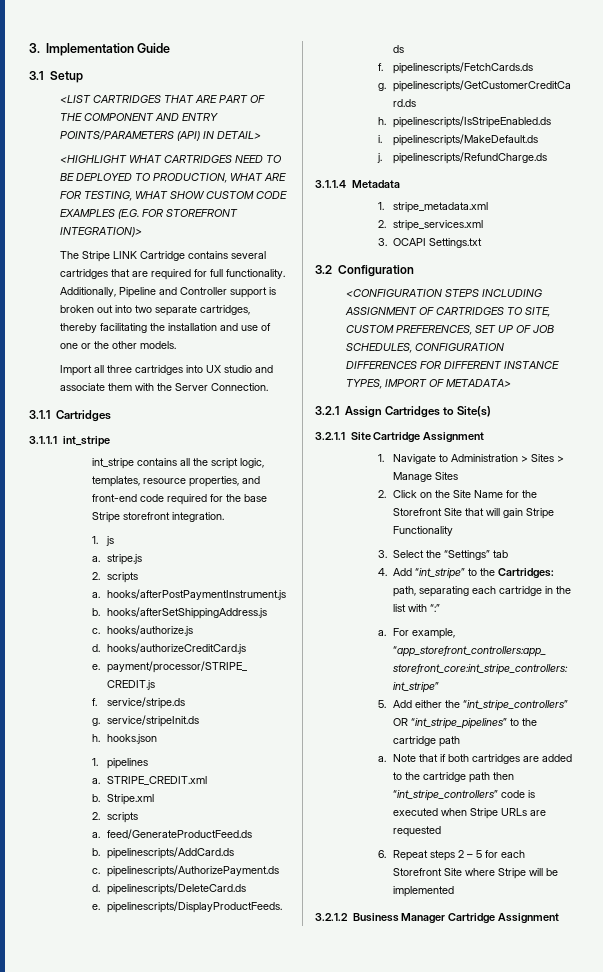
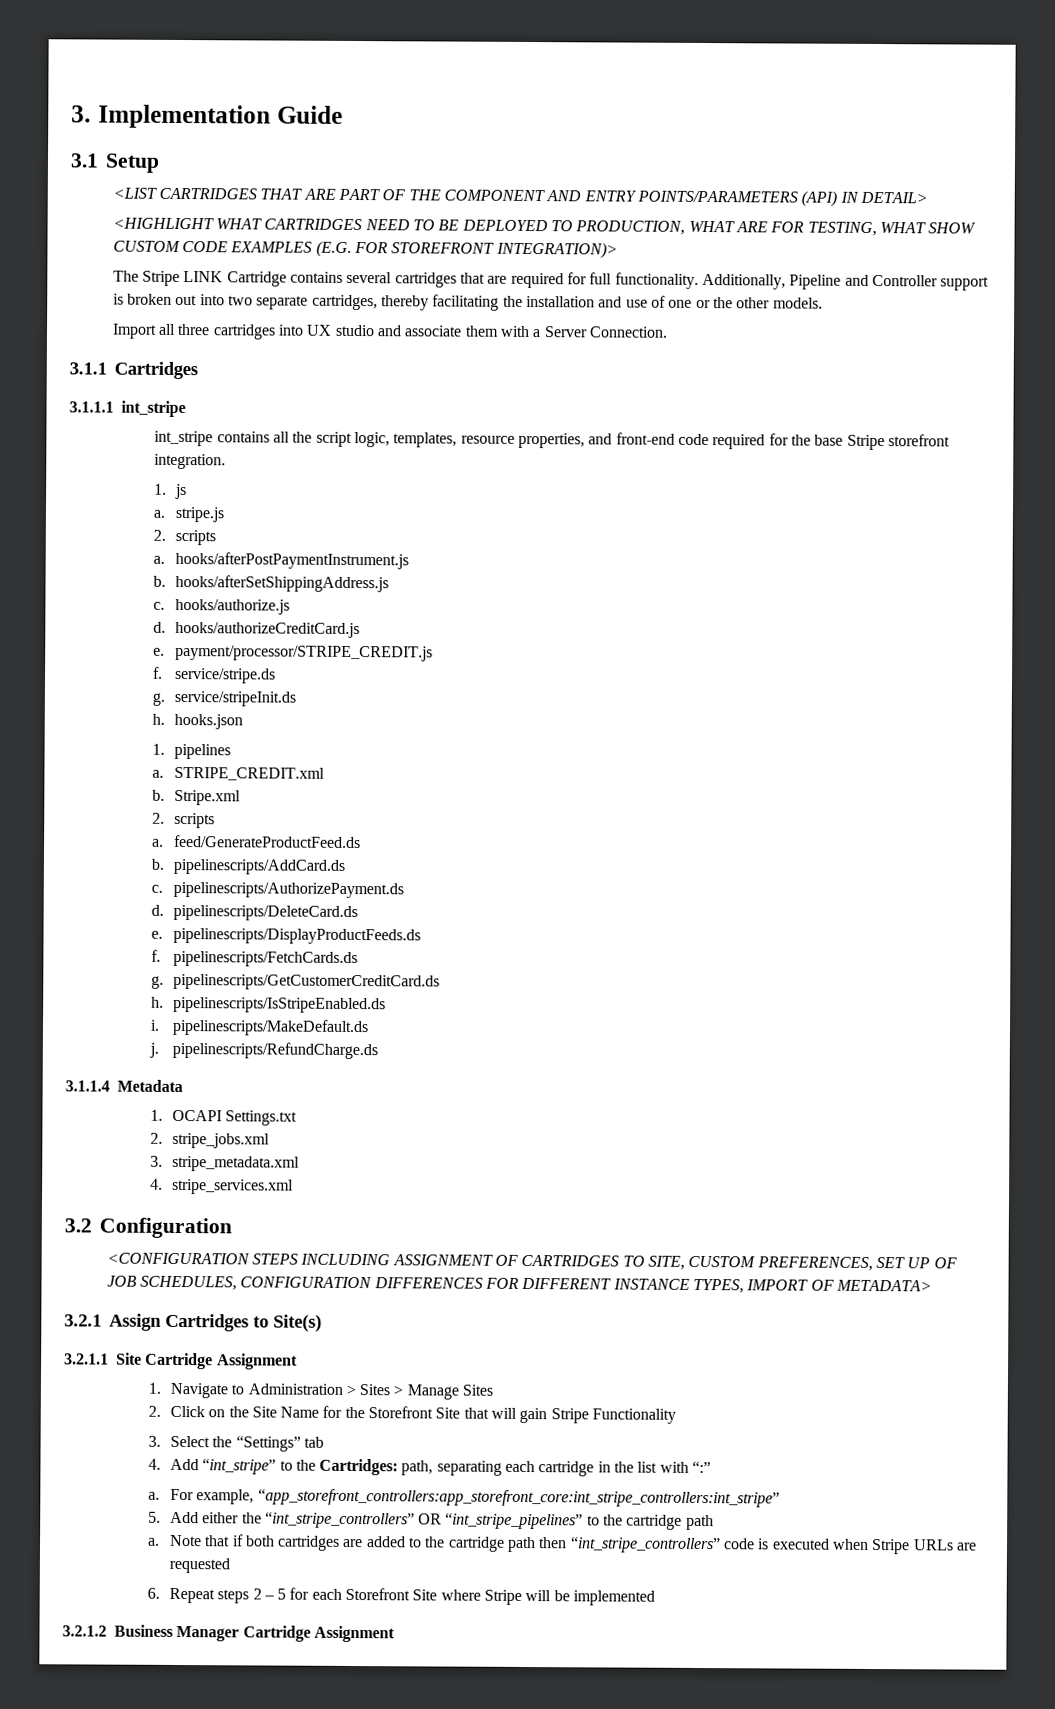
- Import all three cartridges into UX studio and associate them with the Server Connection.
+ Import all three cartridges into UX studio and associate them with a Server Connection.
- 1. stripe_metadata.xml
+ 1. OCAPI Settings.txt
+ 2. stripe_jobs.xml
+ 3. stripe_metadata.xml
- 2. stripe_services.xml
+ 4. stripe_services.xml
- 3. OCAPI Settings.txt

